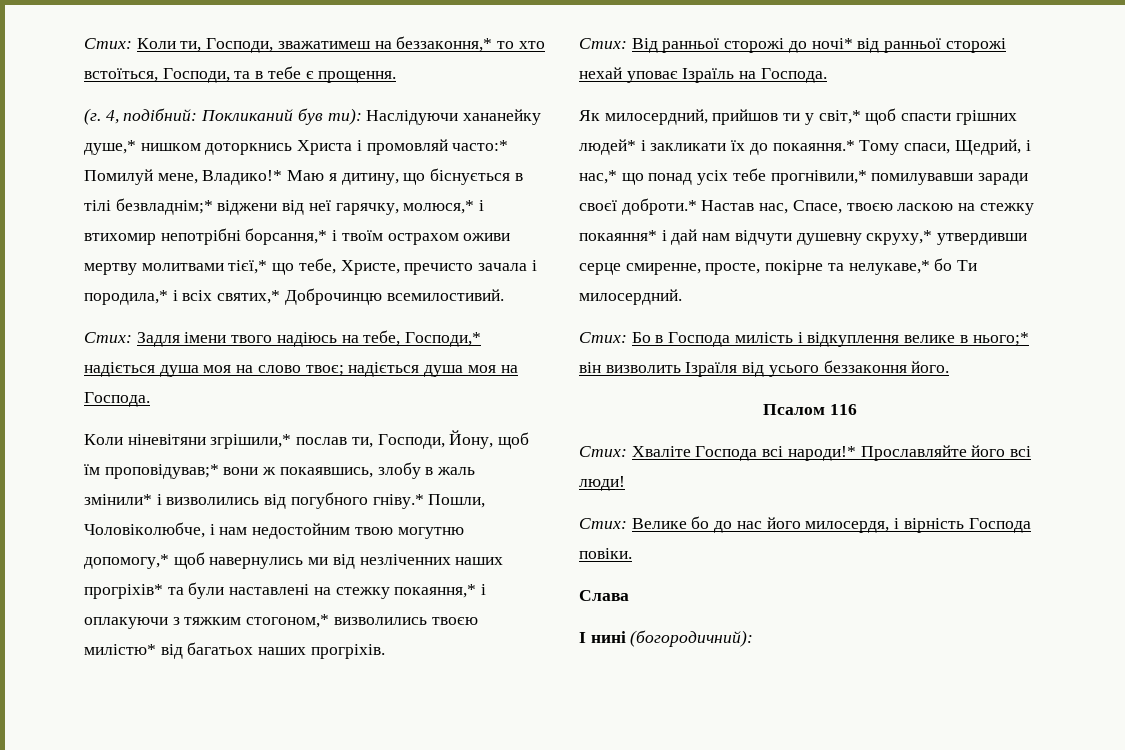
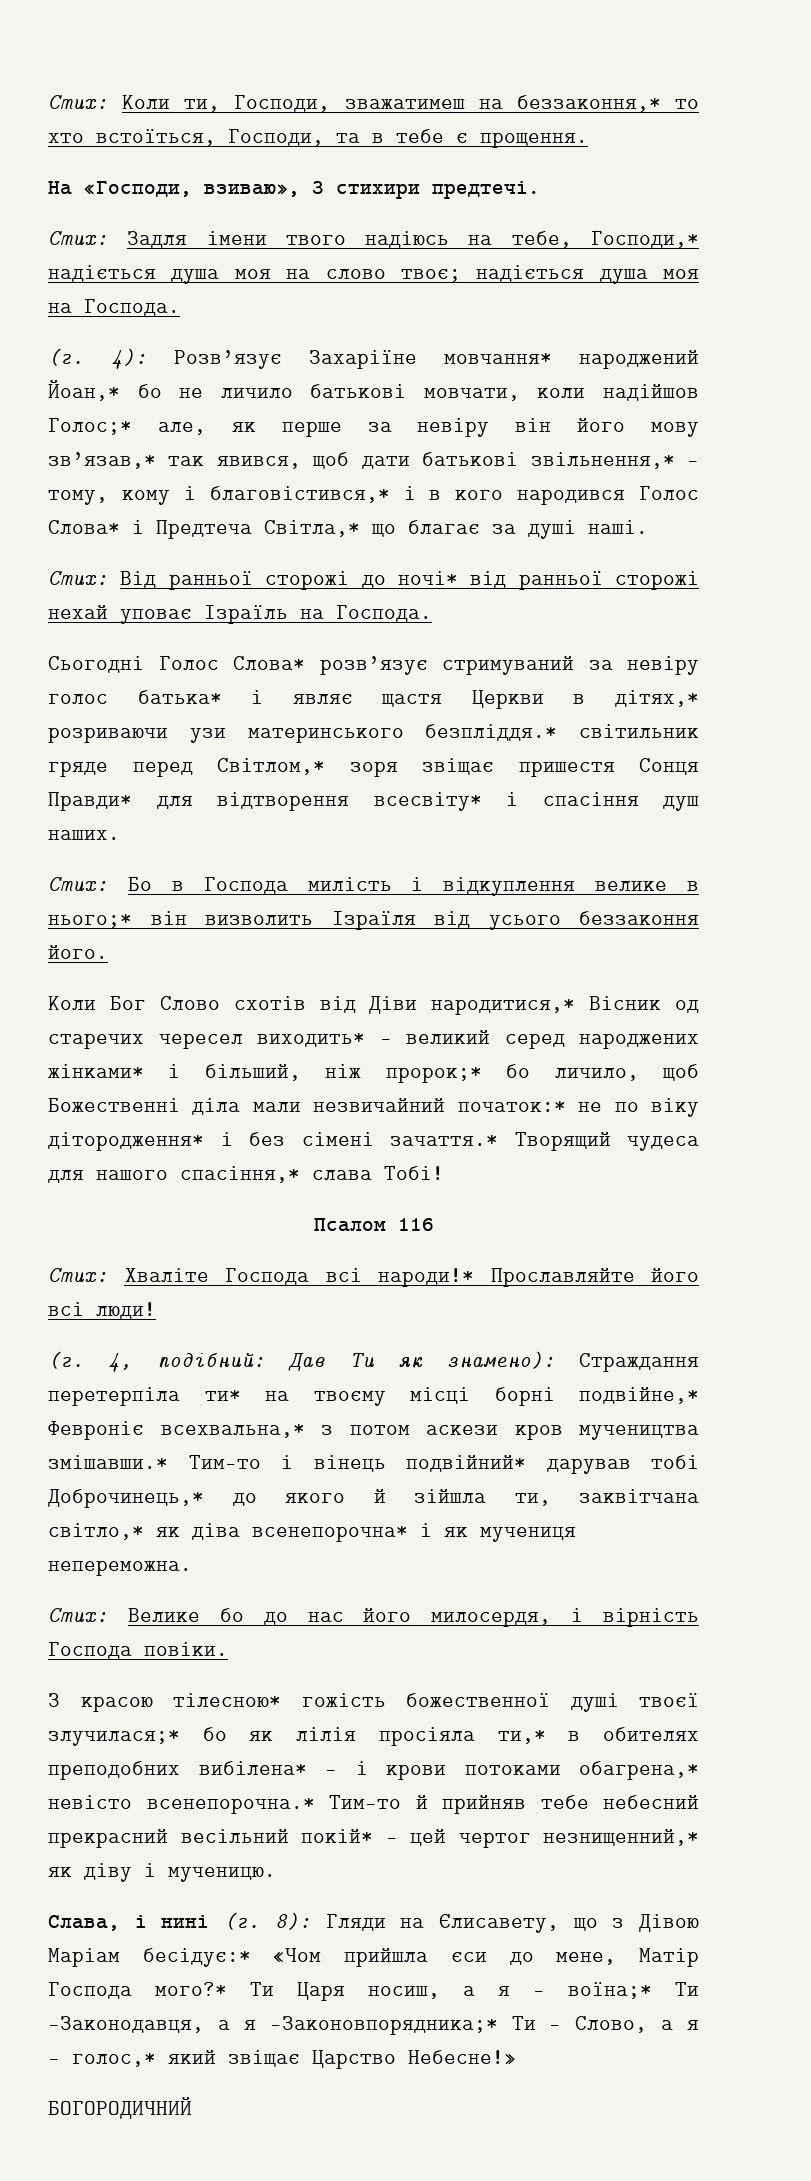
- (г. 4, подібний: Покликаний був ти): Наслідуючи хананейку душе,* нишком доторкнись Христа і промовляй часто:* Помилуй мене, Владико!* Маю я дитину, що біснується в тілі безвладнім;* віджени від неї гарячку, молюся,* і втихомир непотрібні борсання,* і твоїм острахом оживи мертву молитвами тієї,* що тебе, Христе, пречисто зачала і породила,* і всіх святих,* Доброчинцю всемилостивий.
+ На «Господи, взиваю», 3 стихири предтечі.
- Коли ніневітяни згрішили,* послав ти, Господи, Йону, щоб їм проповідував;* вони ж покаявшись, злобу в жаль змінили* і визволились від погубного гніву.* Пошли, Чоловіколюбче, і нам недостойним твою могутню допомогу,* щоб навернулись ми від незліченних наших прогріхів* та були наставлені на стежку покаяння,* і оплакуючи з тяжким стогоном,* визволились твоєю милістю* від багатьох наших прогріхів.
+ (г. 4): Розв’язує Захаріїне мовчання* народжений Йоан,* бо не личило батькові мовчати, коли надійшов Голос;* але, як перше за невіру він його мову зв’язав,* так явився, щоб дати батькові звільнення,* – тому, кому і благовістився,* і в кого народився Голос Слова* і Предтеча Світла,* що благає за душі наші.
- Як милосердний, прийшов ти у світ,* щоб спасти грішних людей* і закликати їх до покаяння.* Тому спаси, Щедрий, і нас,* що понад усіх тебе прогнівили,* помилувавши заради своєї доброти.* Настав нас, Спасе, твоєю ласкою на стежку покаяння* і дай нам відчути душевну скруху,* утвердивши серце смиренне, просте, покірне та нелукаве,* бо Ти милосердний.
+ Сьогодні Голос Слова* розв’язує стримуваний за невіру голос батька* і являє щастя Церкви в дітях,* розриваючи узи материнського безпліддя.* світильник гряде перед Світлом,* зоря звіщає пришестя Сонця Правди* для відтворення всесвіту* і спасіння душ наших.
+ Коли Бог Слово схотів від Діви народитися,* Вісник од старечих чересел виходить* – великий серед народжених жінками* і більший, ніж пророк;* бо личило, щоб Божественні діла мали незвичайний початок:* не по віку дітородження* і без сімені зачаття.* Творящий чудеса для нашого спасіння,* слава Тобі!
+ (г. 4, подібний: Дав Ти як знамено): Страждання перетерпіла ти* на твоєму місці борні подвійне,* Февроніє всехвальна,* з потом аскези кров мучеництва змішавши.* Тим-то і вінець подвійний* дарував тобі Доброчинець,* до якого й зійшла ти, заквітчана світло,* як діва всенепорочна* і як мучениця непереможна.
- Слава
- І нині (богородичний):
+ З красою тілесною* гожість божественної душі твоєї злучилася;* бо як лілія просіяла ти,* в обителях преподобних вибілена* – і крови потоками обагрена,* невісто всенепорочна.* Тим-то й прийняв тебе небесний прекрасний весільний покій* – цей чертог незнищенний,* як діву і мученицю.
+ Слава, і нині (г. 8): Гляди на Єлисавету, що з Дівою Маріам бесідує:* «Чом прийшла єси до мене, Матір Господа мого?* Ти Царя носиш, а я – воїна;* Ти –Законодавця, а я –Законовпорядника;* Ти – Слово, а я – голос,* який звіщає Царство Небесне!»
+ БОГОРОДИЧНИЙ

